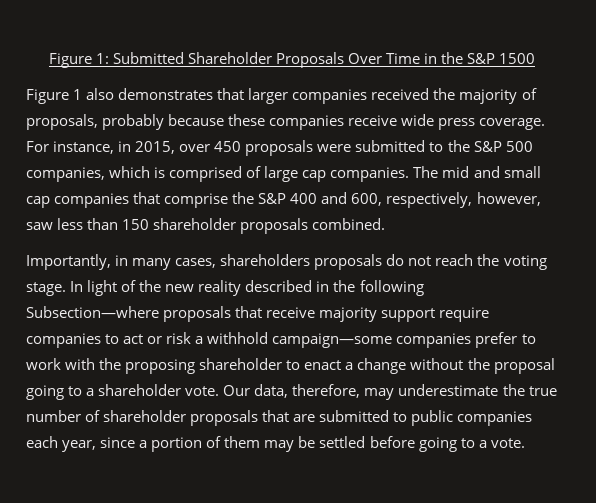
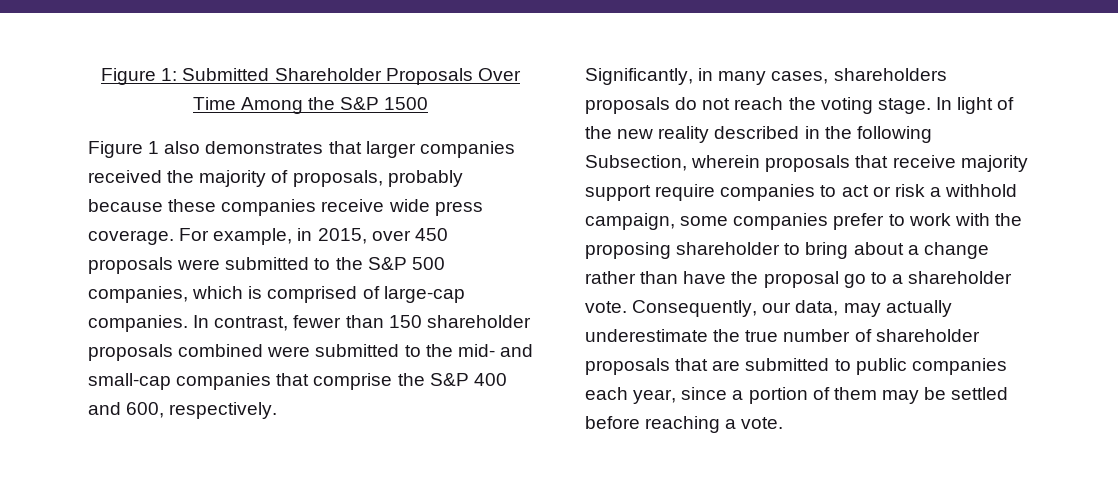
- Figure 1: Submitted Shareholder Proposals Over Time in the S&P 1500
+ Figure 1: Submitted Shareholder Proposals Over Time Among the S&P 1500
- For instance, in 2015, over 450 proposals were submitted to the S&P 500 companies, which is comprised of large cap companies. The mid and small cap companies that comprise the S&P 400 and 600, respectively, however, saw less than 150 shareholder proposals combined.
- Importantly, in many cases, shareholders proposals do not reach the voting stage.
+ For example, in 2015, over 450 proposals were submitted to the S&P 500 companies, which is comprised of large-cap companies. In contrast, fewer than 150 shareholder proposals combined were submitted to the mid- and small-cap companies that comprise the S&P 400 and 600, respectively.
+ Significantly, in many cases, shareholders proposals do not reach the voting stage.
- In light of the new reality described in the following Subsection—where proposals that receive majority support require companies to act or risk a withhold campaign—some companies prefer to work with the proposing shareholder to enact a change without the proposal going to a shareholder vote.
+ In light of the new reality described in the following Subsection, wherein proposals that receive majority support require companies to act or risk a withhold campaign, some companies prefer to work with the proposing shareholder to bring about a change rather than have the proposal go to a shareholder vote.
- Our data, therefore, may underestimate the true number of shareholder proposals that are submitted to public companies each year, since a portion of them may be settled before going to a vote.
+ Consequently, our data, may actually underestimate the true number of shareholder proposals that are submitted to public companies each year, since a portion of them may be settled before reaching a vote.

